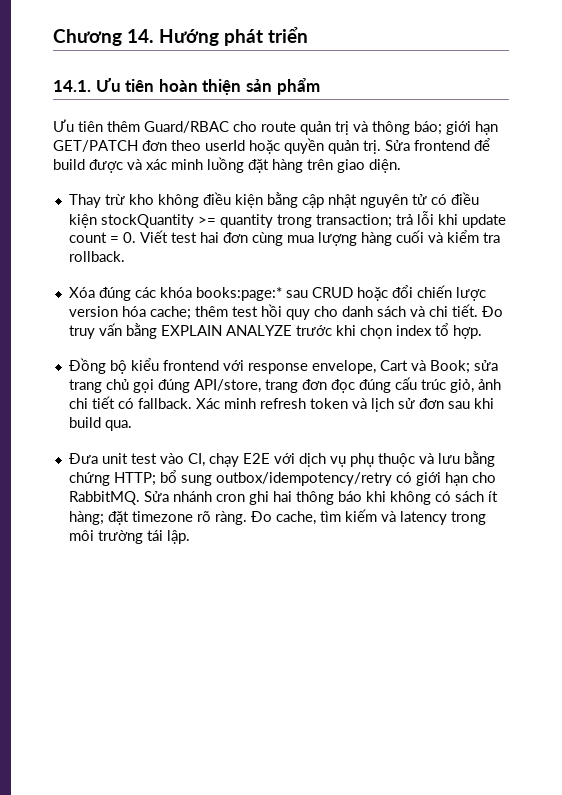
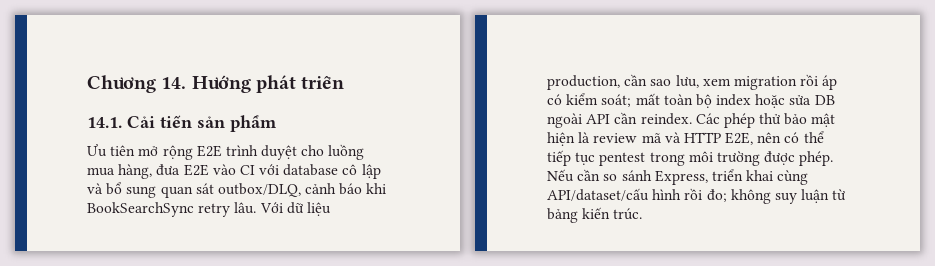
- 14.1. Ưu tiên hoàn thiện sản phẩm
+ 14.1. Cải tiến sản phẩm
- Ưu tiên thêm Guard/RBAC cho route quản trị và thông báo; giới hạn GET/PATCH đơn theo userId hoặc quyền quản trị. Sửa frontend để build được và xác minh luồng đặt hàng trên giao diện.
- Thay trừ kho không điều kiện bằng cập nhật nguyên tử có điều kiện stockQuantity >= quantity trong transaction; trả lỗi khi update count = 0. Viết test hai đơn cùng mua lượng hàng cuối và kiểm tra rollback.
- Xóa đúng các khóa books:page:* sau CRUD hoặc đổi chiến lược version hóa cache; thêm test hồi quy cho danh sách và chi tiết. Đo truy vấn bằng EXPLAIN ANALYZE trước khi chọn index tổ hợp.
- Đồng bộ kiểu frontend với response envelope, Cart và Book; sửa trang chủ gọi đúng API/store, trang đơn đọc đúng cấu trúc giỏ, ảnh chi tiết có fallback. Xác minh refresh token và lịch sử đơn sau khi build qua.
- Đưa unit test vào CI, chạy E2E với dịch vụ phụ thuộc và lưu bằng chứng HTTP; bổ sung outbox/idempotency/retry có giới hạn cho RabbitMQ. Sửa nhánh cron ghi hai thông báo khi không có sách ít hàng; đặt timezone rõ ràng. Đo cache, tìm kiếm và latency trong môi trường tái lập.
+ Ưu tiên mở rộng E2E trình duyệt cho luồng mua hàng, đưa E2E vào CI với database cô lập và bổ sung quan sát outbox/DLQ, cảnh báo khi BookSearchSync retry lâu. Với dữ liệu production, cần sao lưu, xem migration rồi áp có kiểm soát; mất toàn bộ index hoặc sửa DB ngoài API cần reindex. Các phép thử bảo mật hiện là review mã và HTTP E2E, nên có thể tiếp tục pentest trong môi trường được phép. Nếu cần so sánh Express, triển khai cùng API/dataset/cấu hình rồi đo; không suy luận từ bảng kiến trúc.

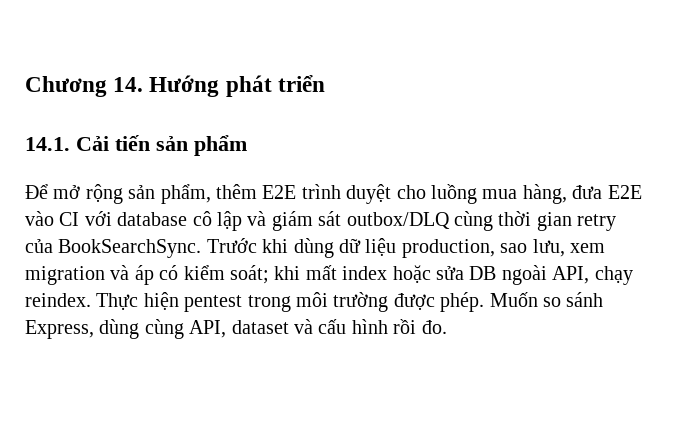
- Ưu tiên mở rộng E2E trình duyệt cho luồng mua hàng, đưa E2E vào CI với database cô lập và bổ sung quan sát outbox/DLQ, cảnh báo khi BookSearchSync retry lâu. Với dữ liệu production, cần sao lưu, xem migration rồi áp có kiểm soát; mất toàn bộ index hoặc sửa DB ngoài API cần reindex. Các phép thử bảo mật hiện là review mã và HTTP E2E, nên có thể tiếp tục pentest trong môi trường được phép.
+ Để mở rộng sản phẩm, thêm E2E trình duyệt cho luồng mua hàng, đưa E2E vào CI với database cô lập và giám sát outbox/DLQ cùng thời gian retry của BookSearchSync. Trước khi dùng dữ liệu production, sao lưu, xem migration và áp có kiểm soát; khi mất index hoặc sửa DB ngoài API, chạy reindex. Thực hiện pentest trong môi trường được phép.
- Nếu cần so sánh Express, triển khai cùng API/dataset/cấu hình rồi đo; không suy luận từ bảng kiến trúc.
+ Muốn so sánh Express, dùng cùng API, dataset và cấu hình rồi đo.

